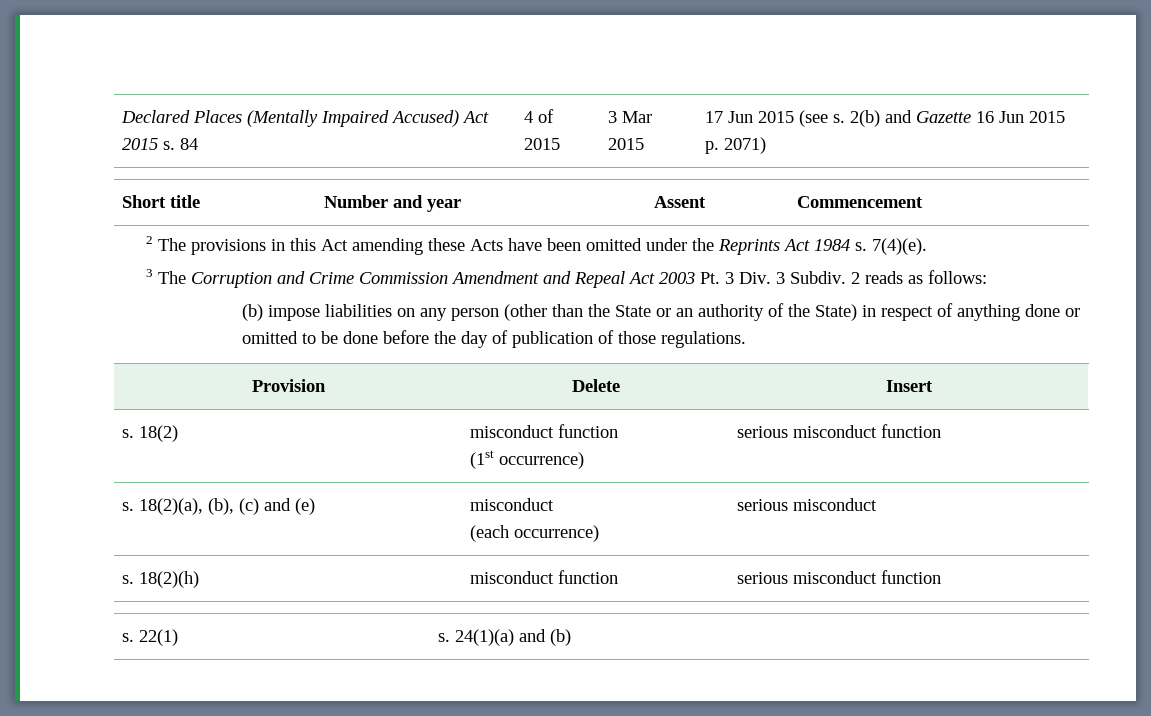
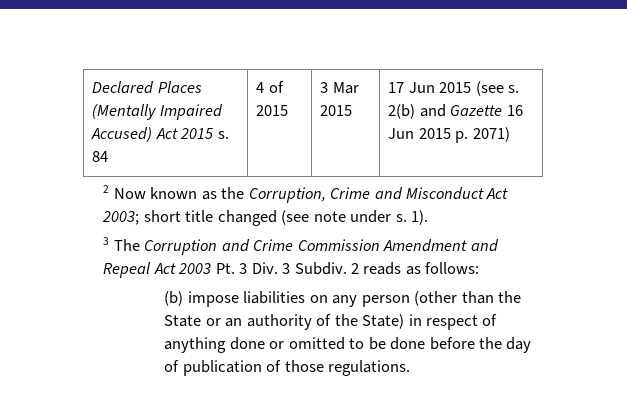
- Short title | Number and year | Assent | Commencement
- 2 The provisions in this Act amending these Acts have been omitted under the Reprints Act 1984 s. 7(4)(e).
+ 2 Now known as the Corruption, Crime and Misconduct Act 2003; short title changed (see note under s. 1).
- Provision | Delete | Insert
- s. 18(2) | misconduct function
- (1st occurrence) | serious misconduct function
- s. 18(2)(a), (b), (c) and (e) | misconduct
- (each occurrence) | serious misconduct
- s. 18(2)(h) | misconduct function | serious misconduct function
- s. 22(1) | s. 24(1)(a) and (b)

